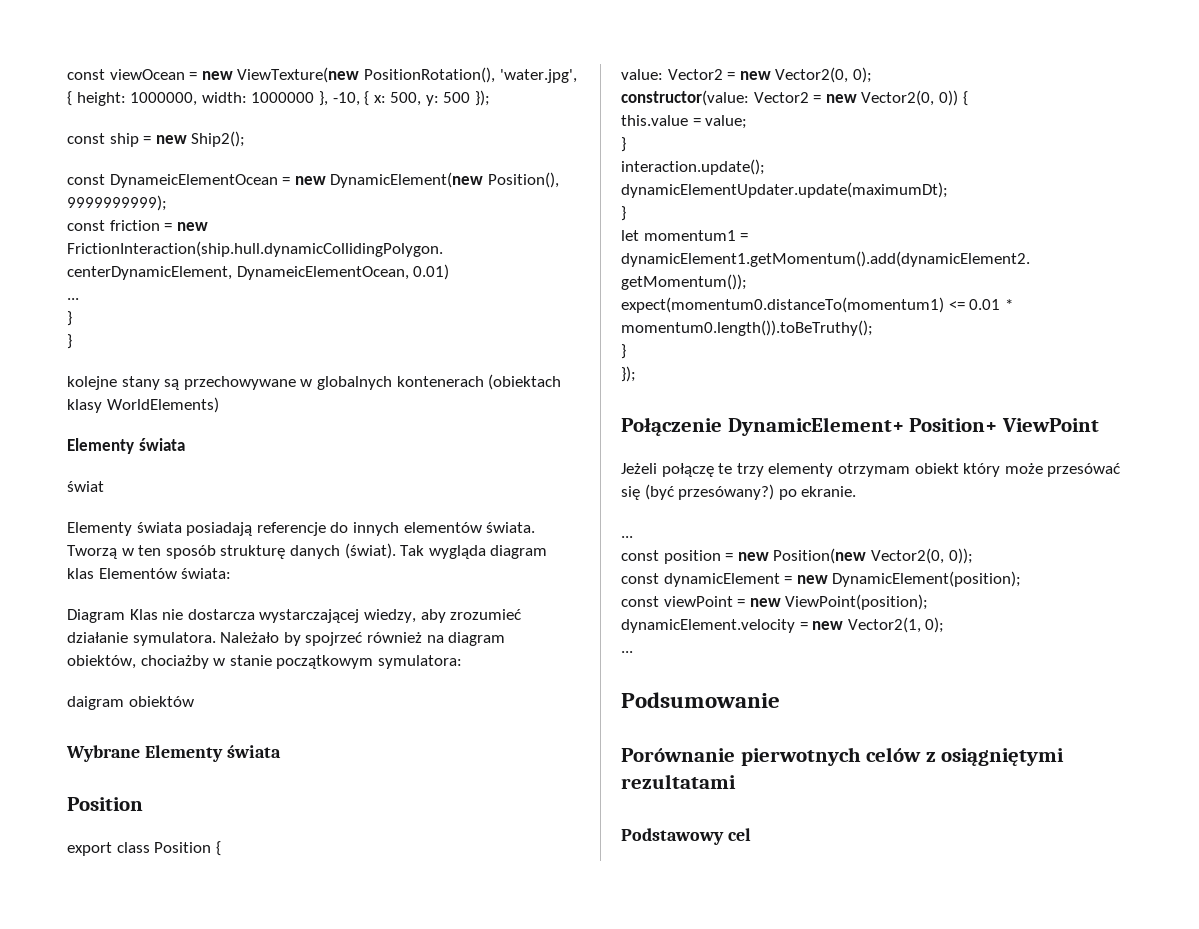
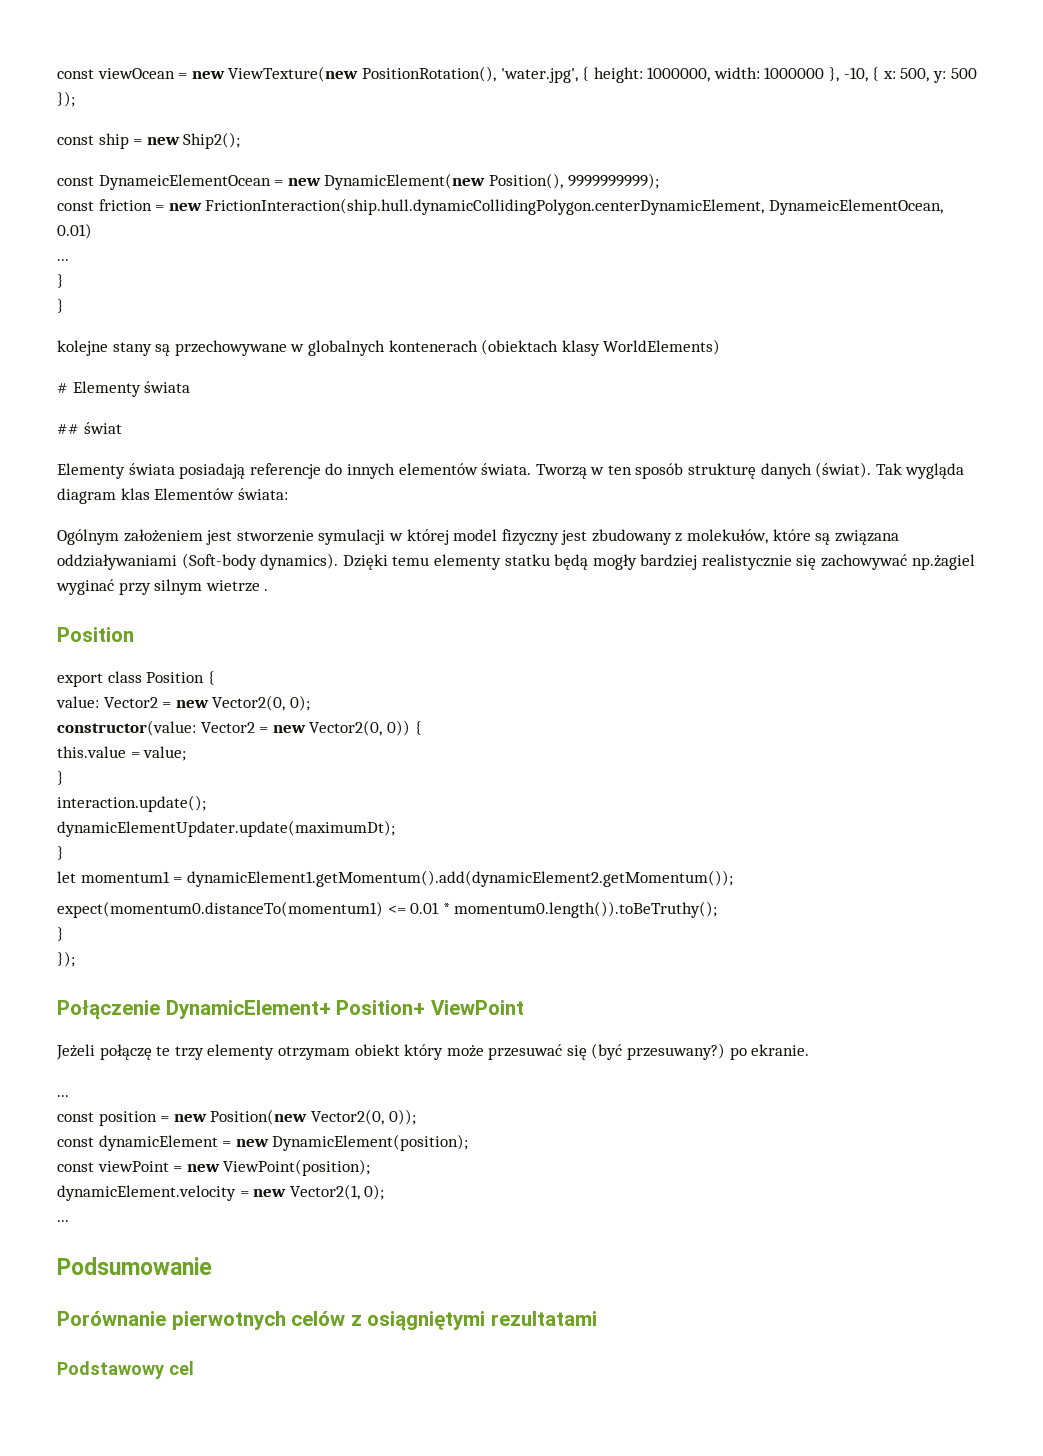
  kolejne stany są przechowywane w globalnych kontenerach (obiektach klasy WorldElements)
- Elementy świata
- świat
+ # Elementy świata
+ ## świat
- Diagram Klas nie dostarcza wystarczającej wiedzy, aby zrozumieć działanie symulatora. Należało by spojrzeć również na diagram obiektów, chociażby w stanie początkowym symulatora:
- daigram obiektów
- Wybrane Elementy świata
+ Ogólnym założeniem jest stworzenie symulacji w której model fizyczny jest zbudowany z molekułów, które są związana oddziaływaniami (Soft-body dynamics). Dzięki temu elementy statku będą mogły bardziej realistycznie się zachowywać np.żagiel wyginać przy silnym wietrze .
- Jeżeli połączę te trzy elementy otrzymam obiekt który może przesówać się (być przesówany?) po ekranie.
+ Jeżeli połączę te trzy elementy otrzymam obiekt który może przesuwać się (być przesuwany?) po ekranie.

